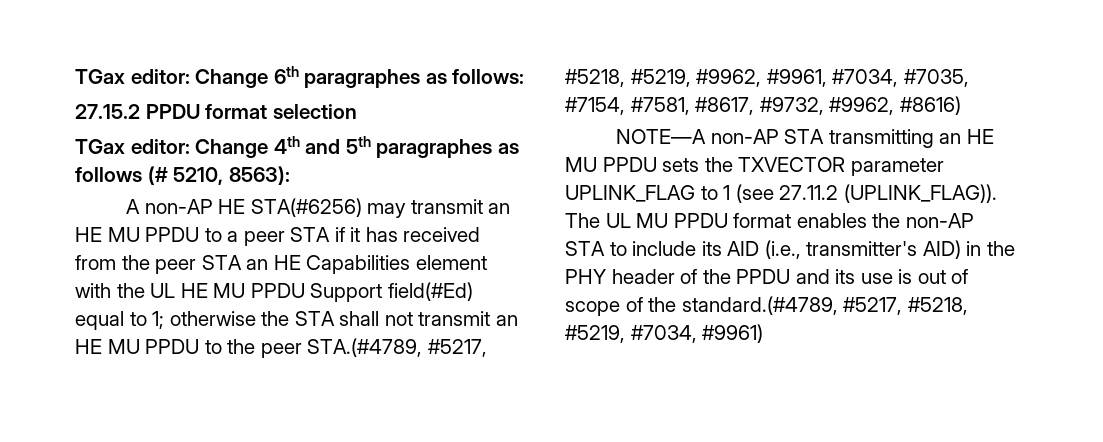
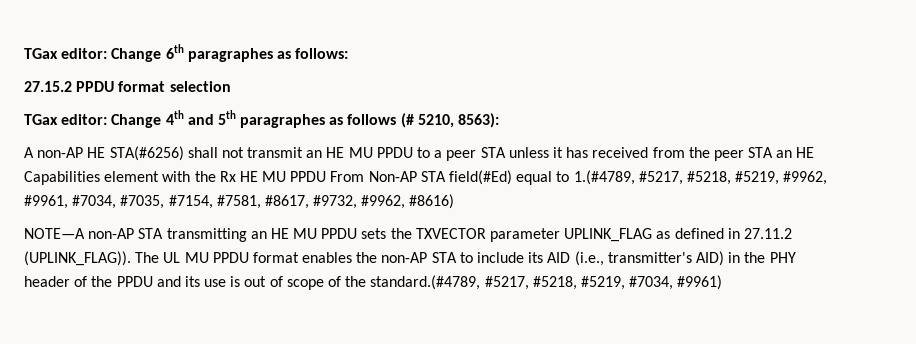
- A non-AP HE STA(#6256) may transmit an HE MU PPDU to a peer STA if it has received from the peer STA an HE Capabilities element with the UL HE MU PPDU Support field(#Ed) equal to 1; otherwise the STA shall not transmit an HE MU PPDU to the peer STA.(#4789, #5217, #5218, #5219, #9962, #9961, #7034, #7035, #7154, #7581, #8617, #9732, #9962, #8616)
+ A non-AP HE STA(#6256) shall not transmit an HE MU PPDU to a peer STA unless it has received from the peer STA an HE Capabilities element with the Rx HE MU PPDU From Non-AP STA field(#Ed) equal to 1.(#4789, #5217, #5218, #5219, #9962, #9961, #7034, #7035, #7154, #7581, #8617, #9732, #9962, #8616)
- NOTE—A non-AP STA transmitting an HE MU PPDU sets the TXVECTOR parameter UPLINK_FLAG to 1 (see 27.11.2 (UPLINK_FLAG)).
+ NOTE—A non-AP STA transmitting an HE MU PPDU sets the TXVECTOR parameter UPLINK_FLAG as defined in 27.11.2 (UPLINK_FLAG)).

